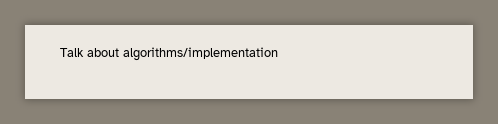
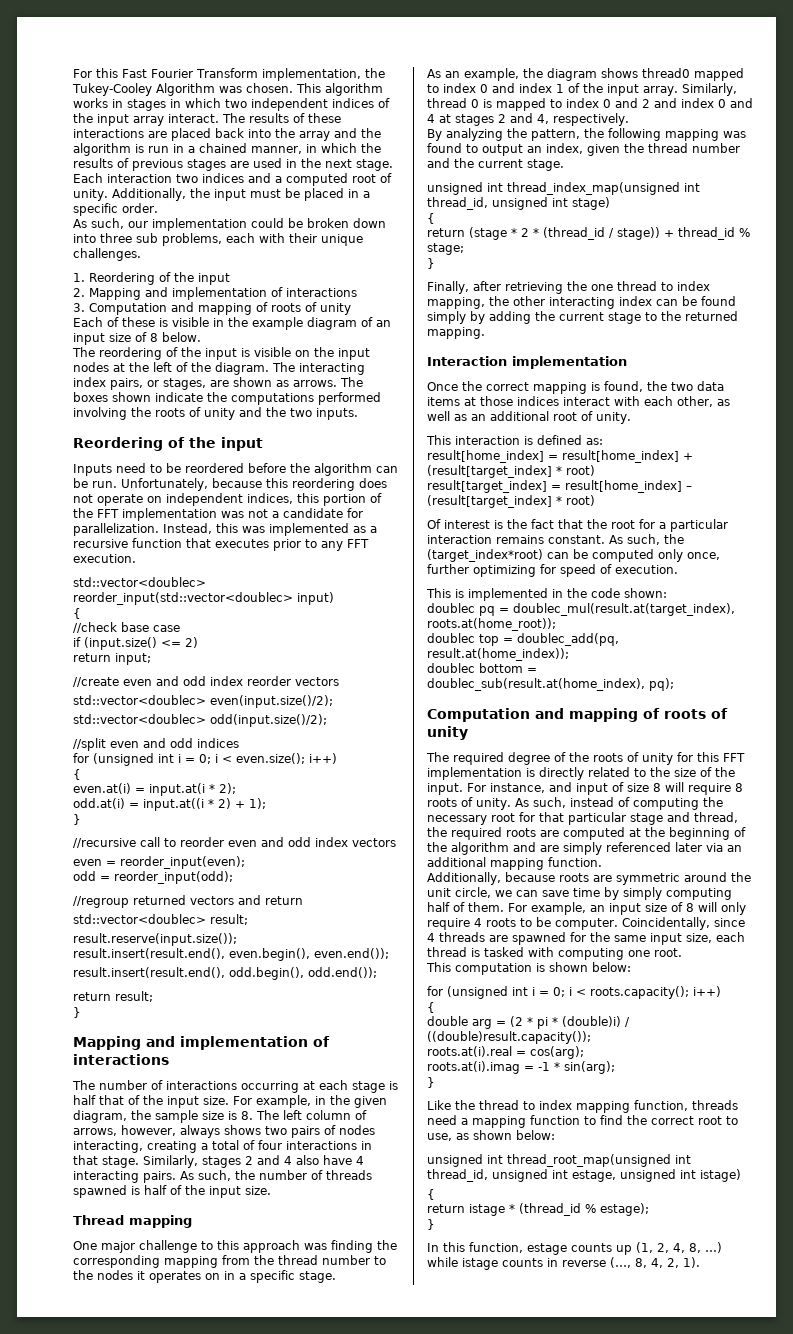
- Talk about algorithms/implementation
+ For this Fast Fourier Transform implementation, the Tukey-Cooley Algorithm was chosen. This algorithm works in stages in which two independent indices of the input array interact. The results of these interactions are placed back into the array and the algorithm is run in a chained manner, in which the results of previous stages are used in the next stage. Each interaction two indices and a computed root of unity. Additionally, the input must be placed in a specific order.
+ As such, our implementation could be broken down into three sub problems, each with their unique challenges.
+ 1. Reordering of the input
+ 2. Mapping and implementation of interactions
+ 3. Computation and mapping of roots of unity
+ Each of these is visible in the example diagram of an input size of 8 below.
+ The reordering of the input is visible on the input nodes at the left of the diagram. The interacting index pairs, or stages, are shown as arrows. The boxes shown indicate the computations performed involving the roots of unity and the two inputs.
+ Reordering of the input
+ Inputs need to be reordered before the algorithm can be run. Unfortunately, because this reordering does not operate on independent indices, this portion of the FFT implementation was not a candidate for parallelization. Instead, this was implemented as a recursive function that executes prior to any FFT execution.
+ std::vector<doublec> reorder_input(std::vector<doublec> input)
+ {
+ //check base case
+ if (input.size() <= 2)
+ return input;
+ //create even and odd index reorder vectors
+ std::vector<doublec> even(input.size()/2);
+ std::vector<doublec> odd(input.size()/2);
+ //split even and odd indices
+ for (unsigned int i = 0; i < even.size(); i++)
+ {
+ even.at(i) = input.at(i * 2);
+ odd.at(i) = input.at((i * 2) + 1);
+ }
+ //recursive call to reorder even and odd index vectors
+ even = reorder_input(even);
+ odd = reorder_input(odd);
+ //regroup returned vectors and return
+ std::vector<doublec> result;
+ result.reserve(input.size());
+ result.insert(result.end(), even.begin(), even.end());
+ result.insert(result.end(), odd.begin(), odd.end());
+ return result;
+ }
+ Mapping and implementation of interactions
+ The number of interactions occurring at each stage is half that of the input size. For example, in the given diagram, the sample size is 8. The left column of arrows, however, always shows two pairs of nodes interacting, creating a total of four interactions in that stage. Similarly, stages 2 and 4 also have 4 interacting pairs. As such, the number of threads spawned is half of the input size.
+ Thread mapping
+ One major challenge to this approach was finding the corresponding mapping from the thread number to the nodes it operates on in a specific stage.
+ As an example, the diagram shows thread0 mapped to index 0 and index 1 of the input array. Similarly, thread 0 is mapped to index 0 and 2 and index 0 and 4 at stages 2 and 4, respectively.
+ By analyzing the pattern, the following mapping was found to output an index, given the thread number and the current stage.
+ unsigned int thread_index_map(unsigned int thread_id, unsigned int stage)
+ {
+ return (stage * 2 * (thread_id / stage)) + thread_id % stage;
+ }
+ Finally, after retrieving the one thread to index mapping, the other interacting index can be found simply by adding the current stage to the returned mapping.
+ Interaction implementation
+ Once the correct mapping is found, the two data items at those indices interact with each other, as well as an additional root of unity.
+ This interaction is defined as:
+ result[home_index] = result[home_index] + (result[target_index] * root)
+ result[target_index] = result[home_index] – (result[target_index] * root)
+ Of interest is the fact that the root for a particular interaction remains constant. As such, the (target_index*root) can be computed only once, further optimizing for speed of execution.
+ This is implemented in the code shown:
+ doublec pq = doublec_mul(result.at(target_index), roots.at(home_root));
+ doublec top = doublec_add(pq, result.at(home_index));
+ doublec bottom = doublec_sub(result.at(home_index), pq);
+ Computation and mapping of roots of unity
+ The required degree of the roots of unity for this FFT implementation is directly related to the size of the input. For instance, and input of size 8 will require 8 roots of unity. As such, instead of computing the necessary root for that particular stage and thread, the required roots are computed at the beginning of the algorithm and are simply referenced later via an additional mapping function.
+ Additionally, because roots are symmetric around the unit circle, we can save time by simply computing half of them. For example, an input size of 8 will only require 4 roots to be computer. Coincidentally, since 4 threads are spawned for the same input size, each thread is tasked with computing one root.
+ This computation is shown below:
+ for (unsigned int i = 0; i < roots.capacity(); i++)
+ {
+ double arg = (2 * pi * (double)i) / ((double)result.capacity());
+ roots.at(i).real = cos(arg);
+ roots.at(i).imag = -1 * sin(arg);
+ }
+ Like the thread to index mapping function, threads need a mapping function to find the correct root to use, as shown below:
+ unsigned int thread_root_map(unsigned int thread_id, unsigned int estage, unsigned int istage)
+ {
+ return istage * (thread_id % estage);
+ }
+ In this function, estage counts up (1, 2, 4, 8, …) while istage counts in reverse (…, 8, 4, 2, 1).

